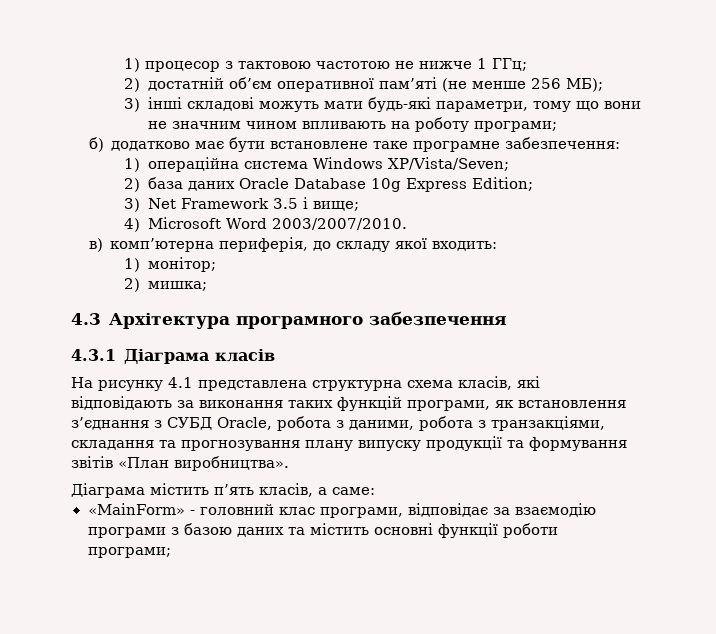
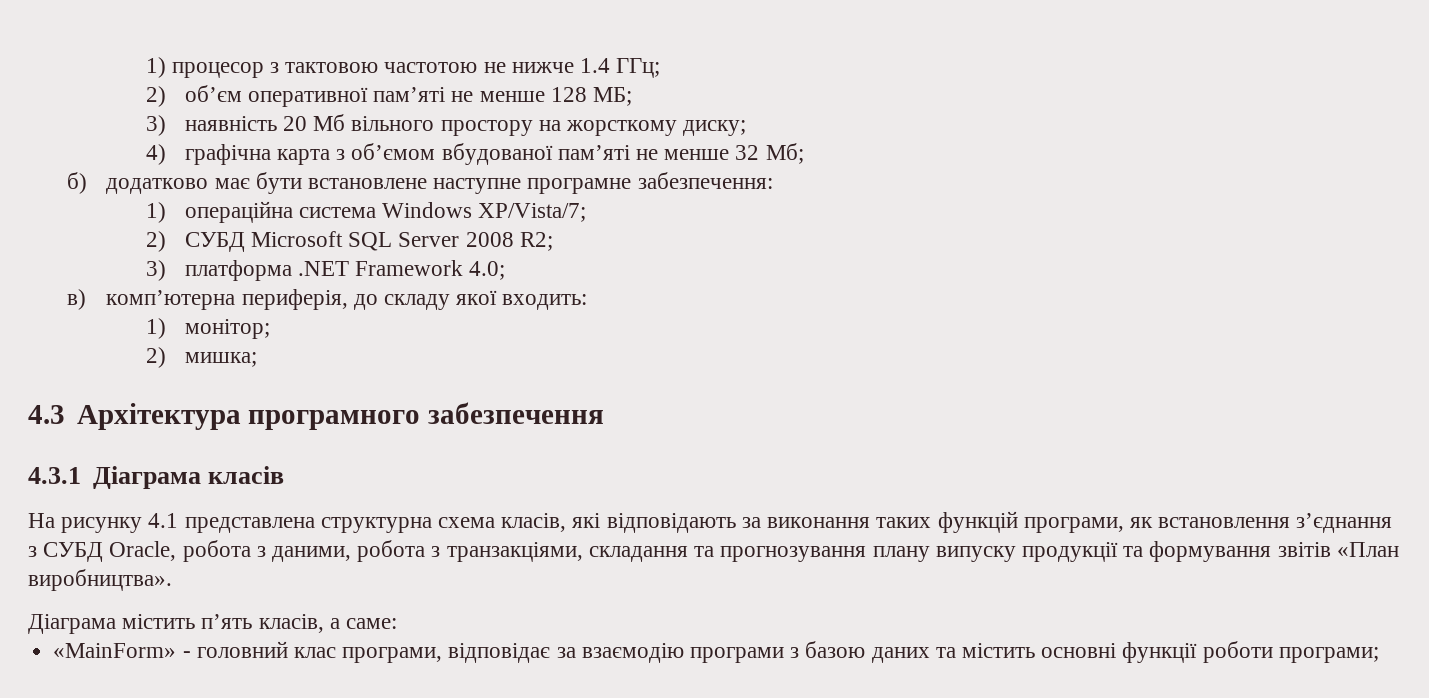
- 1) процесор з тактовою частотою не нижче 1 ГГц;
+ 1) процесор з тактовою частотою не нижче 1.4 ГГц;
- 2) достатній об’єм оперативної пам’яті (не менше 256 МБ);
- 3) інші складові можуть мати будь-які параметри, тому що вони не значним чином впливають на роботу програми;
+ 2) об’єм оперативної пам’яті не менше 128 МБ;
+ 3) наявність 20 Мб вільного простору на жорсткому диску;
+ 4) графічна карта з об’ємом вбудованої пам’яті не менше 32 Мб;
- б) додатково має бути встановлене таке програмне забезпечення:
+ б) додатково має бути встановлене наступне програмне забезпечення:
- 1) операційна система Windows XP/Vista/Seven;
- 2) база даних Oracle Database 10g Express Edition;
- 3) Net Framework 3.5 і вище;
- 4) Microsoft Word 2003/2007/2010.
+ 1) операційна система Windows XP/Vista/7;
+ 2) СУБД Microsoft SQL Server 2008 R2;
+ 3) платформа .NET Framework 4.0;

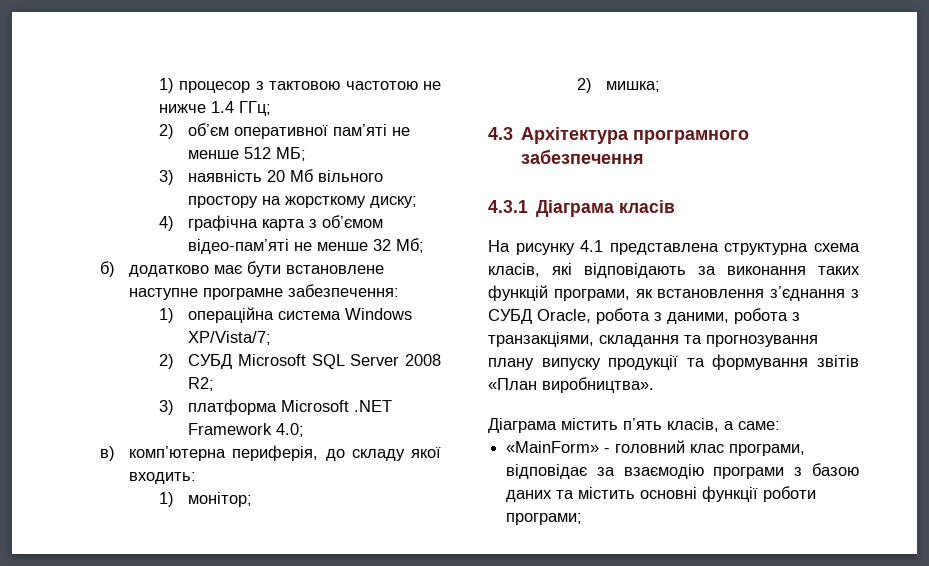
- 2) об’єм оперативної пам’яті не менше 128 МБ;
+ 2) об’єм оперативної пам’яті не менше 512 МБ;
- 4) графічна карта з об’ємом вбудованої пам’яті не менше 32 Мб;
+ 4) графічна карта з об’ємом відео-пам’яті не менше 32 Мб;
- 3) платформа .NET Framework 4.0;
+ 3) платформа Microsoft .NET Framework 4.0;

